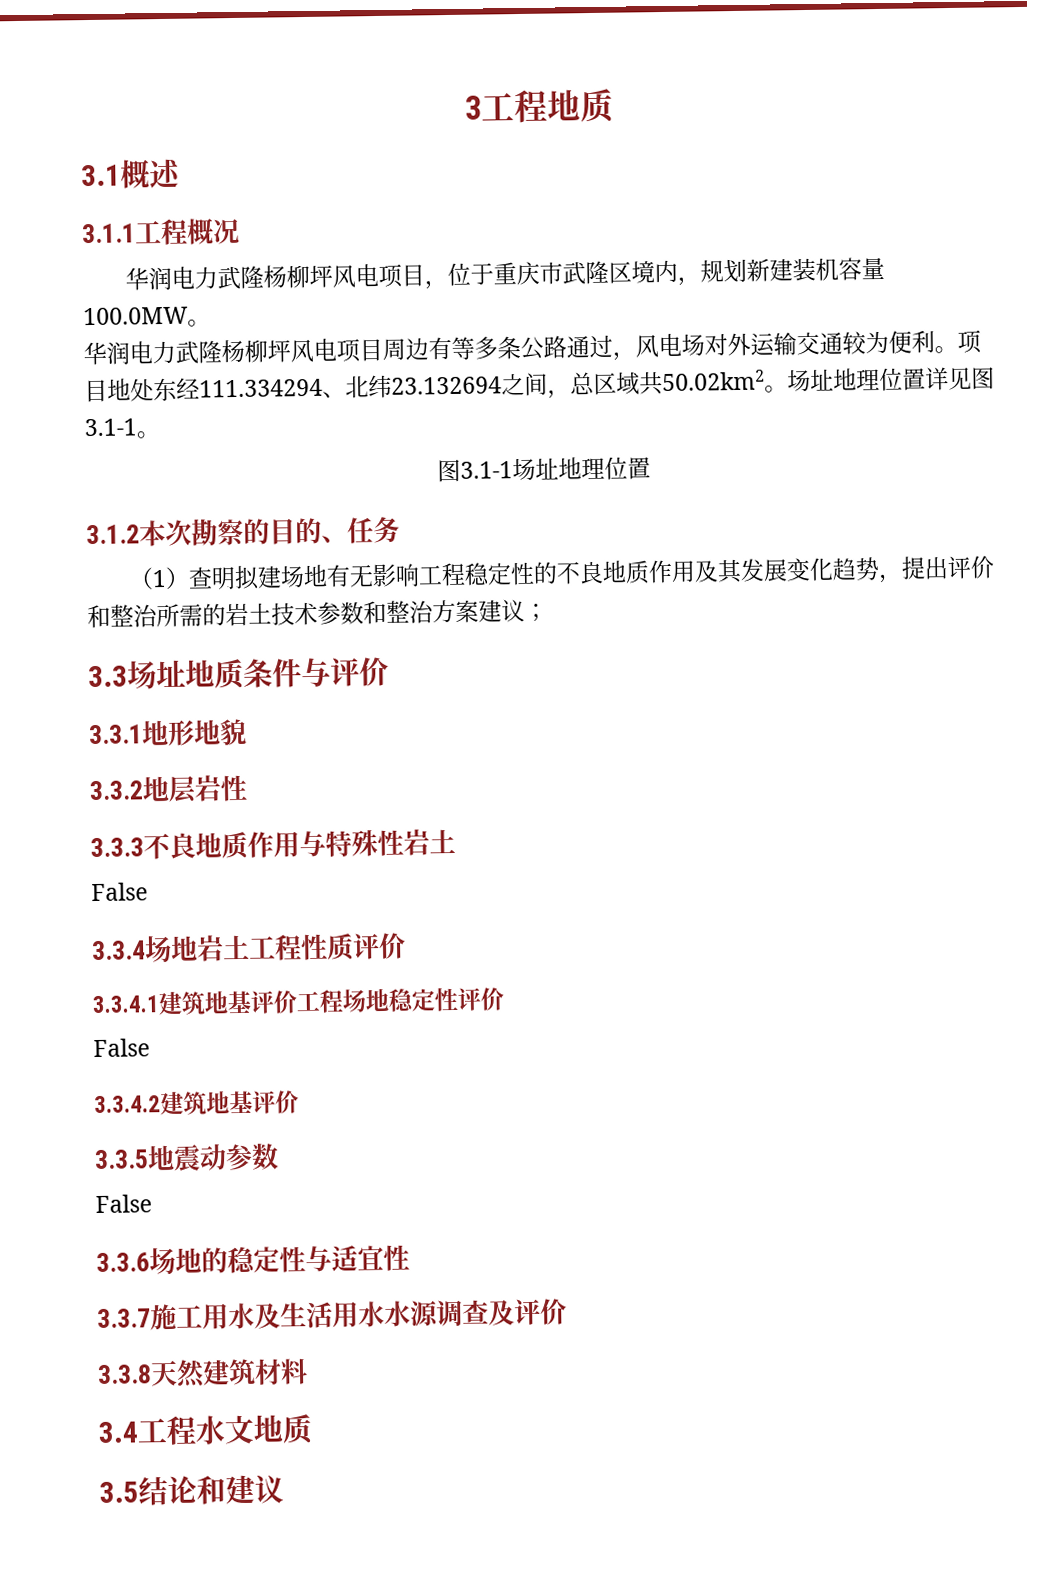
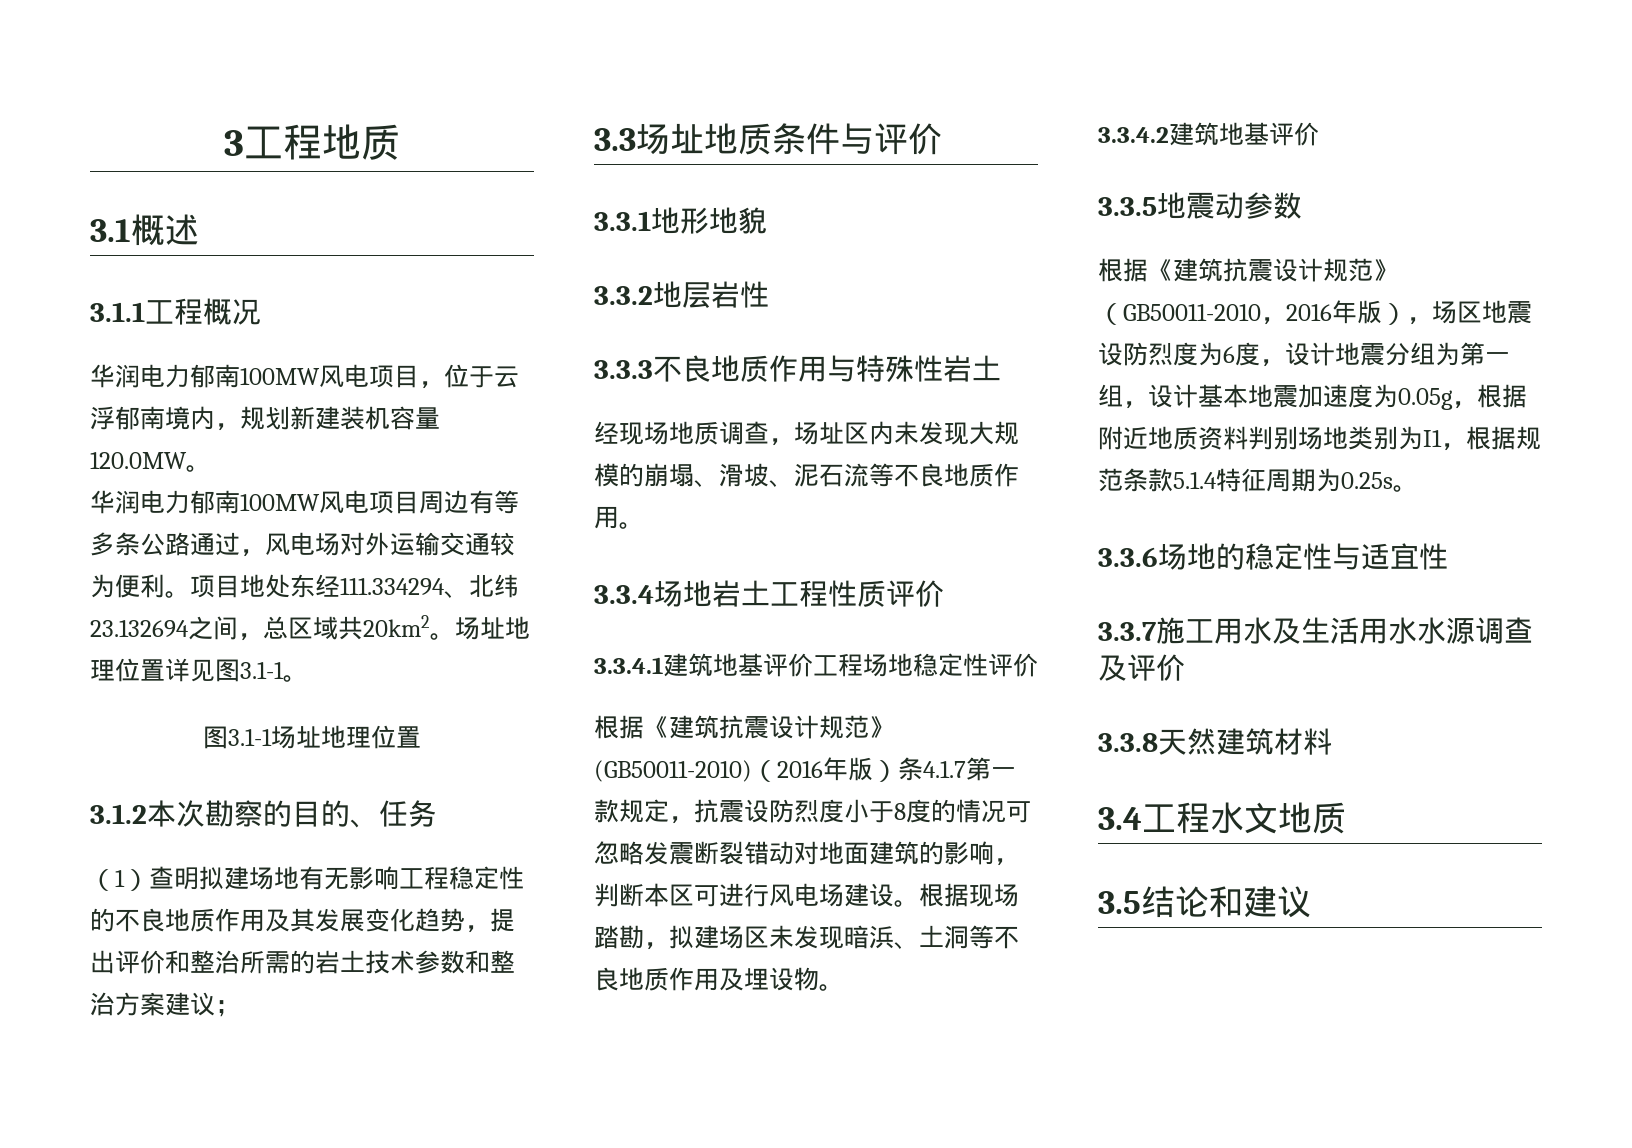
- 华润电力武隆杨柳坪风电项目，位于重庆市武隆区境内，规划新建装机容量100.0MW。
+ 华润电力郁南100MW风电项目，位于云浮郁南境内，规划新建装机容量120.0MW。
- 华润电力武隆杨柳坪风电项目周边有等多条公路通过，风电场对外运输交通较为便利。
+ 华润电力郁南100MW风电项目周边有等多条公路通过，风电场对外运输交通较为便利。
- 项目地处东经111.334294、北纬23.132694之间，总区域共50.02km2。
+ 项目地处东经111.334294、北纬23.132694之间，总区域共20km2。
  3.3.3不良地质作用与特殊性岩土
- False
+ 经现场地质调查，场址区内未发现大规模的崩塌、滑坡、泥石流等不良地质作用。
  3.3.4.1建筑地基评价工程场地稳定性评价
- False
+ 根据《建筑抗震设计规范》(GB50011-2010)（2016年版）条4.1.7第一款规定，抗震设防烈度小于8度的情况可忽略发震断裂错动对地面建筑的影响，判断本区可进行风电场建设。根据现场踏勘，拟建场区未发现暗浜、土洞等不良地质作用及埋设物。
  3.3.5地震动参数
- False
+ 根据《建筑抗震设计规范》（GB50011-2010，2016年版），场区地震设防烈度为6度，设计地震分组为第一组，设计基本地震加速度为0.05g，根据附近地质资料判别场地类别为I1，根据规范条款5.1.4特征周期为0.25s。

